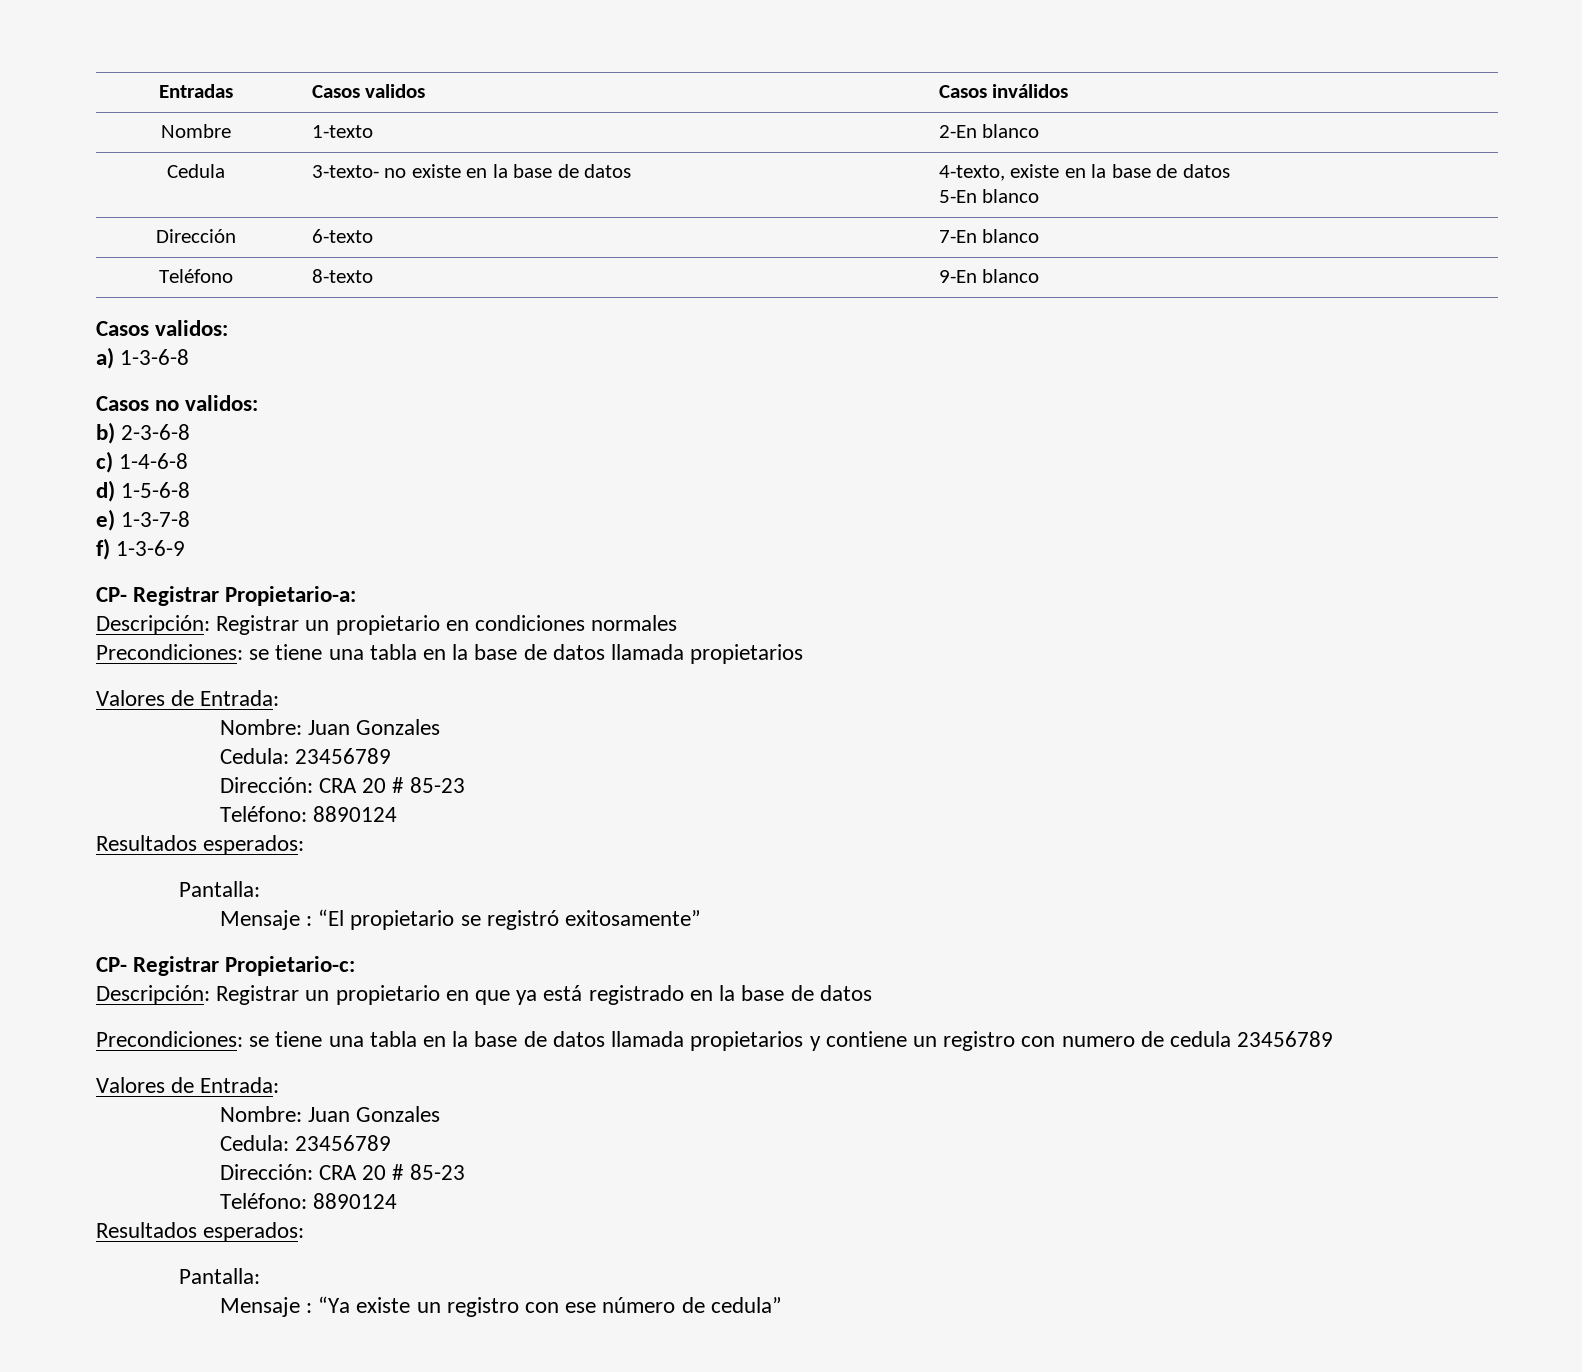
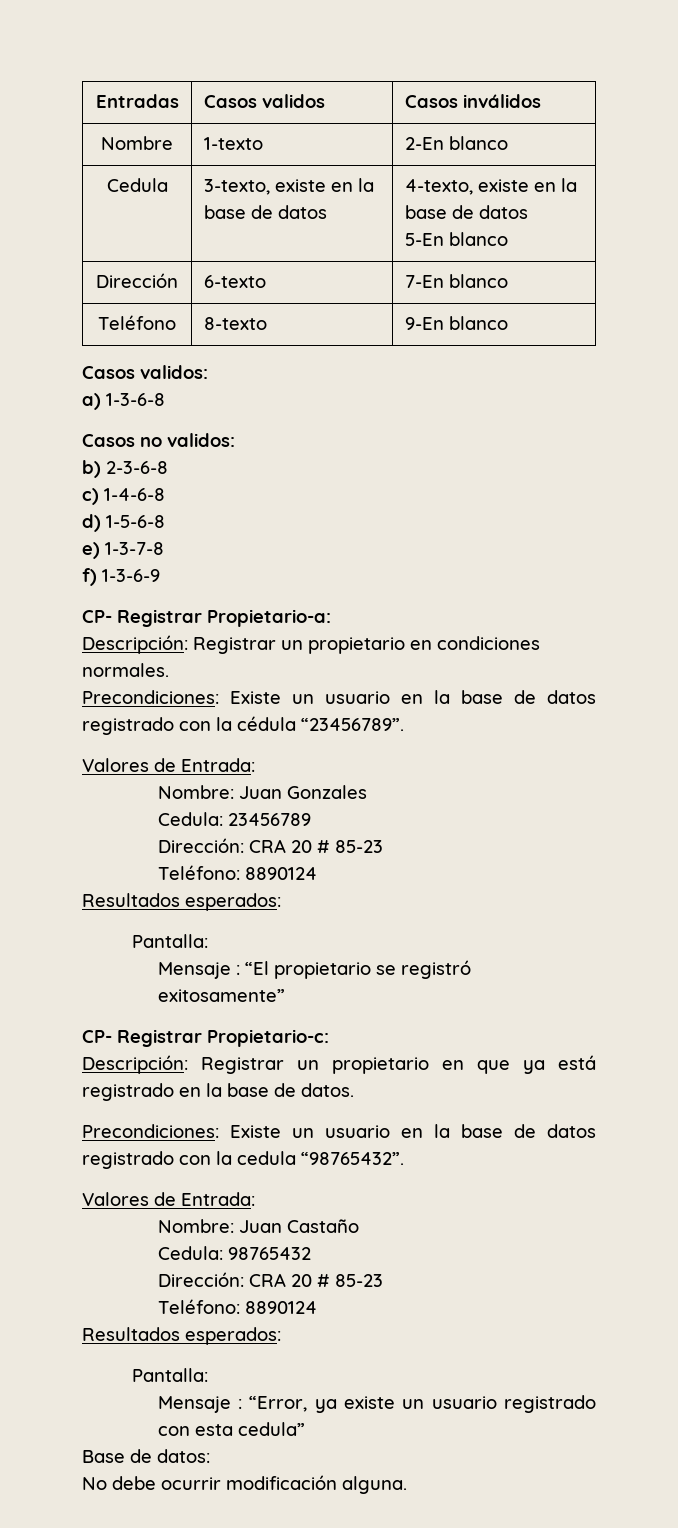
- Cedula | 3-texto- no existe en la base de datos | 4-texto, existe en la base de datos
+ Cedula | 3-texto, existe en la base de datos | 4-texto, existe en la base de datos
- Descripción: Registrar un propietario en condiciones normales
- Precondiciones: se tiene una tabla en la base de datos llamada propietarios
+ Descripción: Registrar un propietario en condiciones normales.
+ Precondiciones: Existe un usuario en la base de datos registrado con la cédula “23456789”.
- Descripción: Registrar un propietario en que ya está registrado en la base de datos
- Precondiciones: se tiene una tabla en la base de datos llamada propietarios y contiene un registro con numero de cedula 23456789
+ Descripción: Registrar un propietario en que ya está registrado en la base de datos.
+ Precondiciones: Existe un usuario en la base de datos registrado con la cedula “98765432”.
  Valores de Entrada:
- Nombre: Juan Gonzales
- Cedula: 23456789
+ Nombre: Juan Castaño
+ Cedula: 98765432
- Mensaje : “Ya existe un registro con ese número de cedula”
+ Mensaje : “Error, ya existe un usuario registrado con esta cedula”
+ Base de datos:
+ No debe ocurrir modificación alguna.

